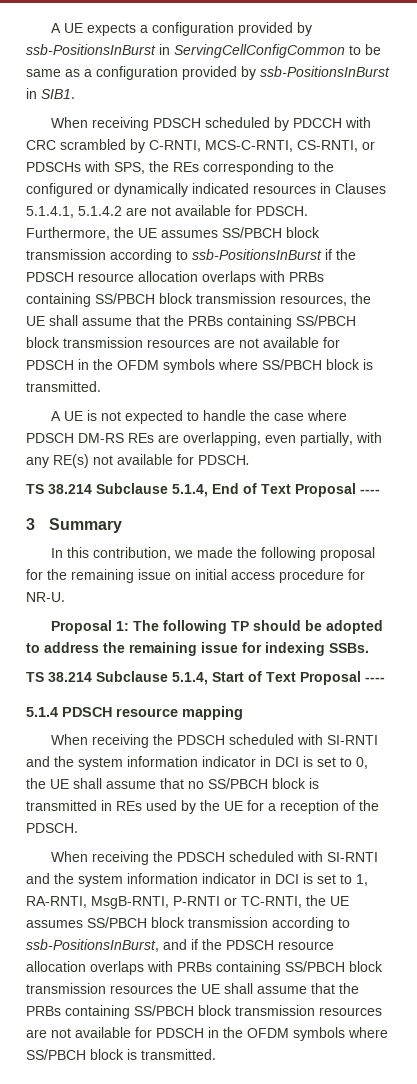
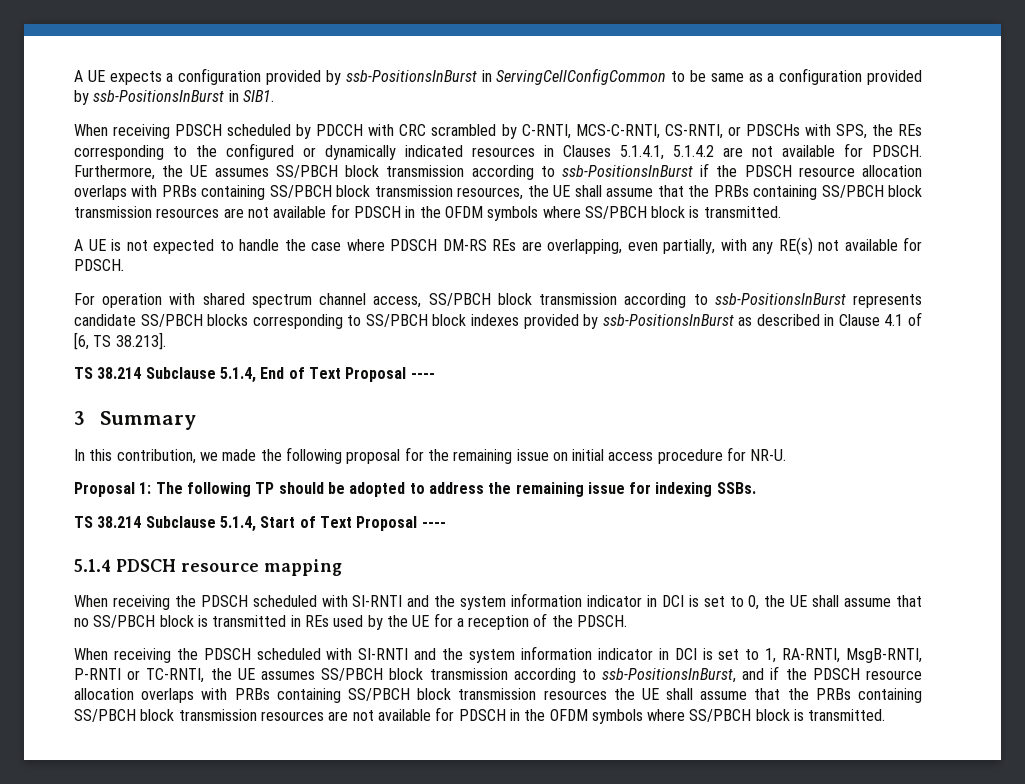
+ For operation with shared spectrum channel access, SS/PBCH block transmission according to ssb-PositionsInBurst represents candidate SS/PBCH blocks corresponding to SS/PBCH block indexes provided by ssb-PositionsInBurst as described in Clause 4.1 of [6, TS 38.213].

